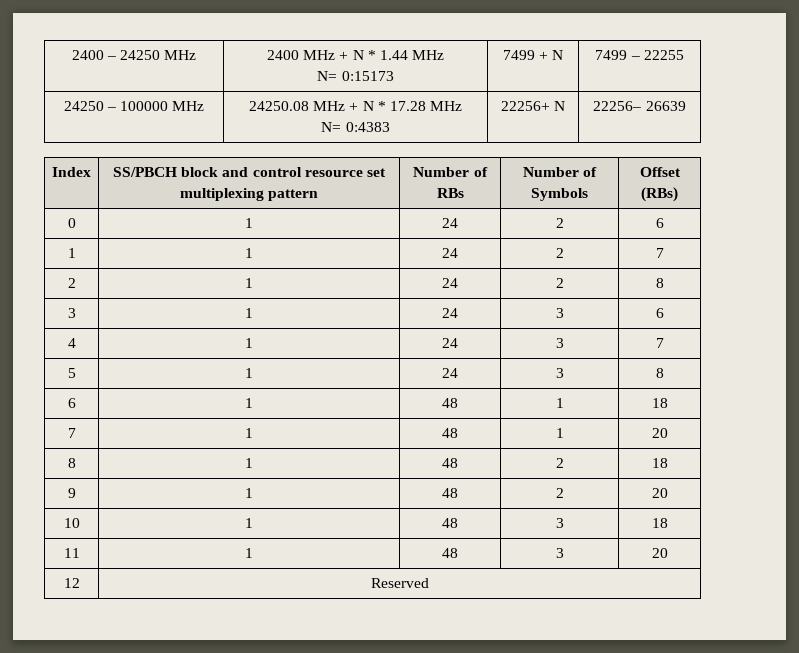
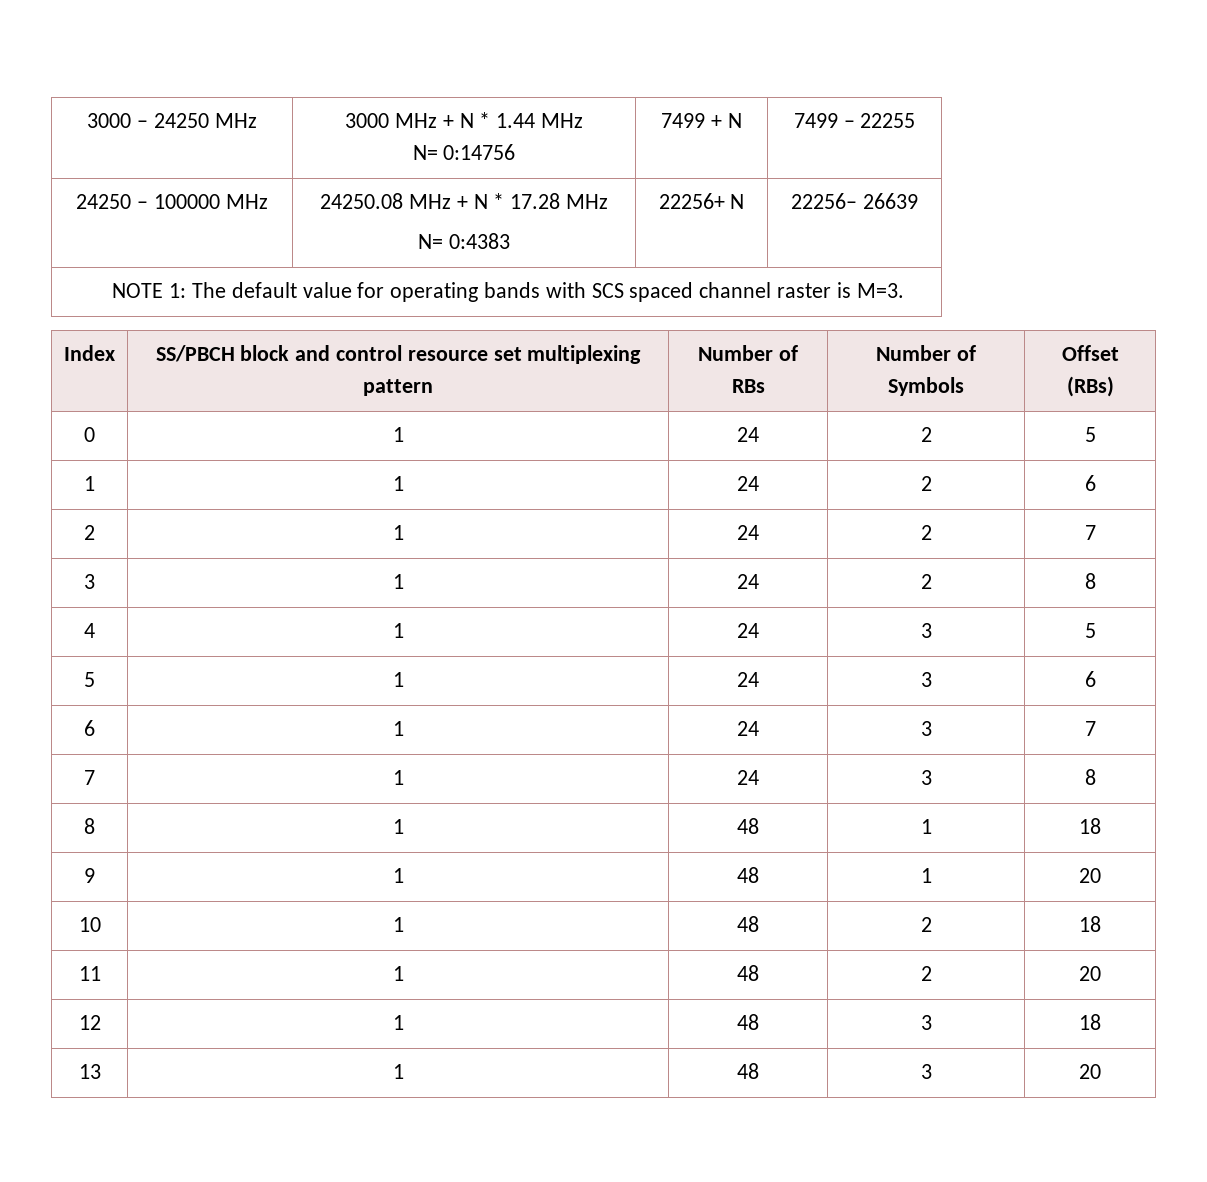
- 2400 – 24250 MHz | 2400 MHz + N * 1.44 MHz
- N= 0:15173 | 7499 + N | 7499 – 22255
+ 3000 – 24250 MHz | 3000 MHz + N * 1.44 MHz
+ N= 0:14756 | 7499 + N | 7499 – 22255
+ NOTE 1: The default value for operating bands with SCS spaced channel raster is M=3.
- 0 | 1 | 24 | 2 | 6
+ 0 | 1 | 24 | 2 | 5
- 1 | 1 | 24 | 2 | 7
+ 1 | 1 | 24 | 2 | 6
- 2 | 1 | 24 | 2 | 8
- 3 | 1 | 24 | 3 | 6
+ 2 | 1 | 24 | 2 | 7
+ 3 | 1 | 24 | 2 | 8
+ 4 | 1 | 24 | 3 | 5
+ 5 | 1 | 24 | 3 | 6
- 4 | 1 | 24 | 3 | 7
+ 6 | 1 | 24 | 3 | 7
- 5 | 1 | 24 | 3 | 8
+ 7 | 1 | 24 | 3 | 8
- 6 | 1 | 48 | 1 | 18
+ 8 | 1 | 48 | 1 | 18
- 7 | 1 | 48 | 1 | 20
+ 9 | 1 | 48 | 1 | 20
- 8 | 1 | 48 | 2 | 18
+ 10 | 1 | 48 | 2 | 18
- 9 | 1 | 48 | 2 | 20
+ 11 | 1 | 48 | 2 | 20
- 10 | 1 | 48 | 3 | 18
+ 12 | 1 | 48 | 3 | 18
- 11 | 1 | 48 | 3 | 20
+ 13 | 1 | 48 | 3 | 20
- 12 | Reserved

